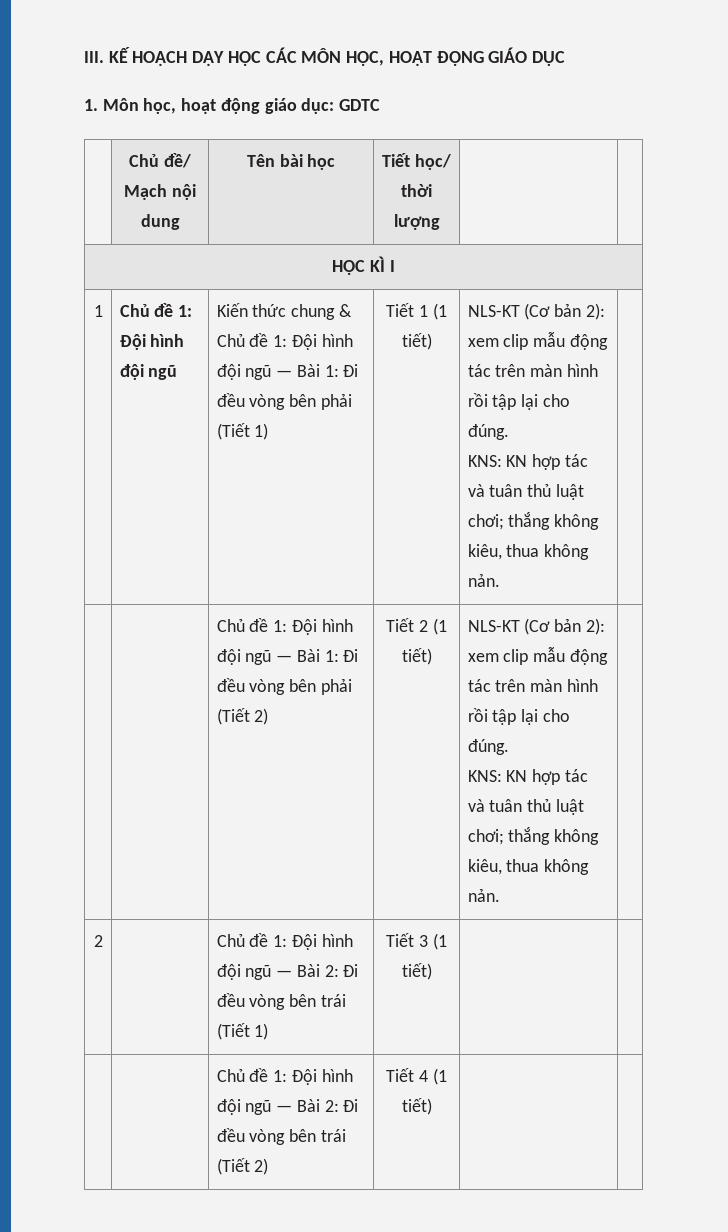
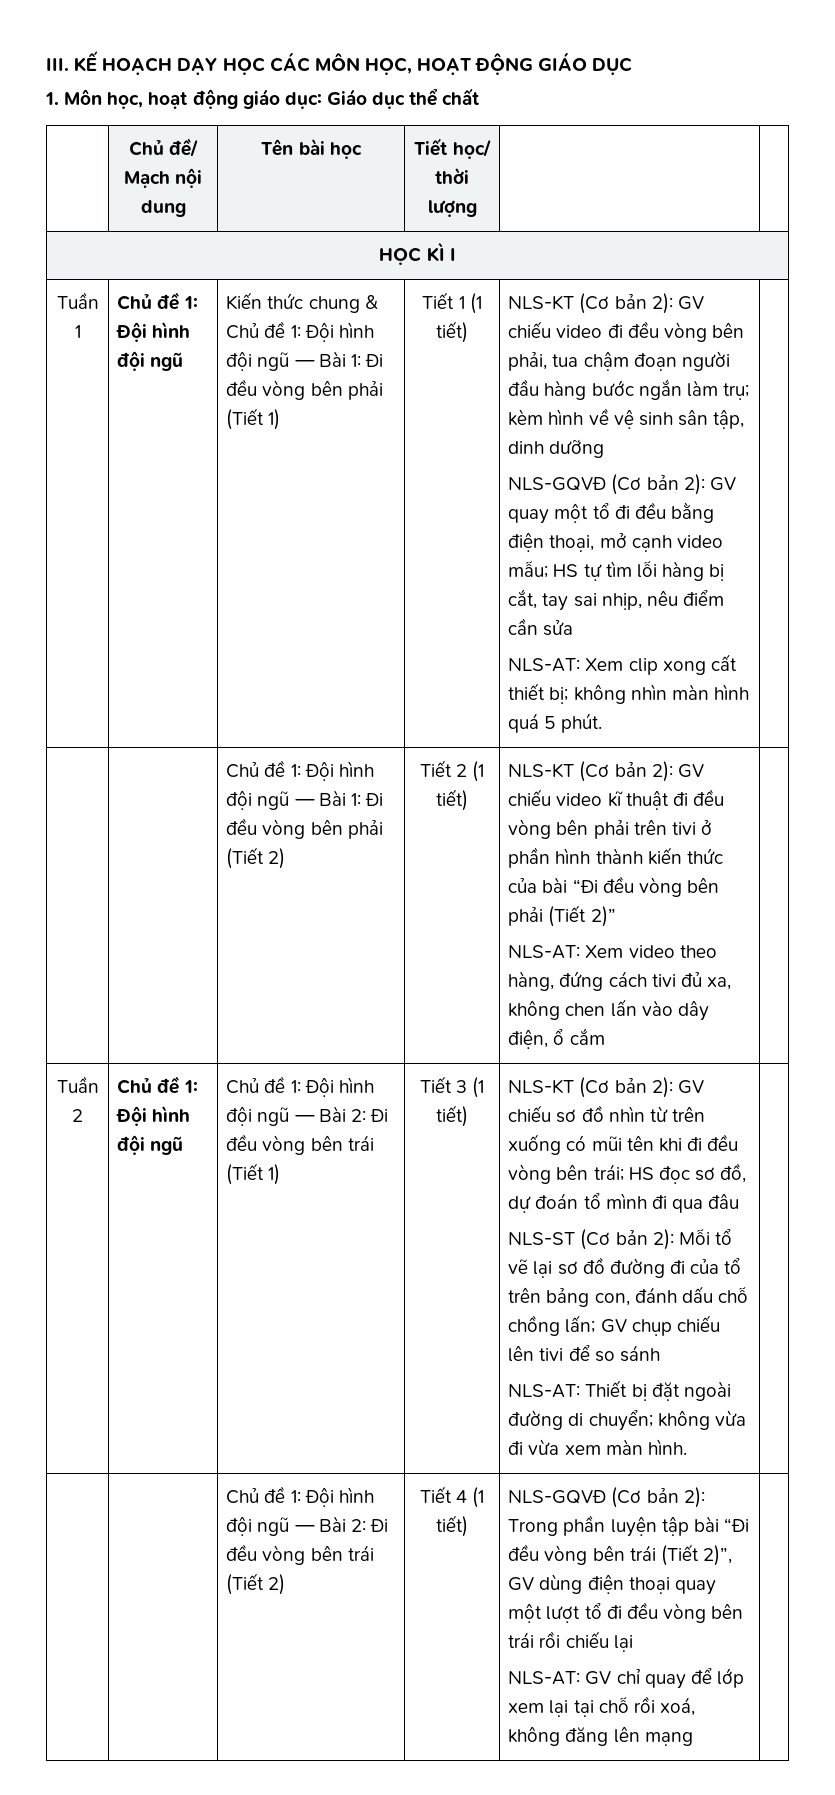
- 1. Môn học, hoạt động giáo dục: GDTC
+ 1. Môn học, hoạt động giáo dục: Giáo dục thể chất
  HỌC KÌ I
- 1
+ Tuần 1
- Tiết 1 (1 tiết) | NLS-KT (Cơ bản 2): xem clip mẫu động tác trên màn hình rồi tập lại cho đúng.
- KNS: KN hợp tác và tuân thủ luật chơi; thắng không kiêu, thua không nản.
+ Tiết 1 (1 tiết) | NLS-KT (Cơ bản 2): GV chiếu video đi đều vòng bên phải, tua chậm đoạn người đầu hàng bước ngắn làm trụ; kèm hình về vệ sinh sân tập, dinh dưỡng
+ NLS-GQVĐ (Cơ bản 2): GV quay một tổ đi đều bằng điện thoại, mở cạnh video mẫu; HS tự tìm lỗi hàng bị cắt, tay sai nhịp, nêu điểm cần sửa
+ NLS-AT: Xem clip xong cất thiết bị; không nhìn màn hình quá 5 phút.
- Tiết 2 (1 tiết) | NLS-KT (Cơ bản 2): xem clip mẫu động tác trên màn hình rồi tập lại cho đúng.
- KNS: KN hợp tác và tuân thủ luật chơi; thắng không kiêu, thua không nản. |
- 2 | | Chủ đề 1: Đội hình đội ngũ — Bài 2: Đi đều vòng bên trái (Tiết 1) | Tiết 3 (1 tiết) | |
+ Tiết 2 (1 tiết) | NLS-KT (Cơ bản 2): GV chiếu video kĩ thuật đi đều vòng bên phải trên tivi ở phần hình thành kiến thức của bài “Đi đều vòng bên phải (Tiết 2)”
+ NLS-AT: Xem video theo hàng, đứng cách tivi đủ xa, không chen lấn vào dây điện, ổ cắm |
+ Tuần 2 | Chủ đề 1: Đội hình đội ngũ | Chủ đề 1: Đội hình đội ngũ — Bài 2: Đi đều vòng bên trái (Tiết 1) | Tiết 3 (1 tiết) | NLS-KT (Cơ bản 2): GV chiếu sơ đồ nhìn từ trên xuống có mũi tên khi đi đều vòng bên trái; HS đọc sơ đồ, dự đoán tổ mình đi qua đâu
+ NLS-ST (Cơ bản 2): Mỗi tổ vẽ lại sơ đồ đường đi của tổ trên bảng con, đánh dấu chỗ chồng lấn; GV chụp chiếu lên tivi để so sánh
+ NLS-AT: Thiết bị đặt ngoài đường di chuyển; không vừa đi vừa xem màn hình.
+ NLS-GQVĐ (Cơ bản 2): Trong phần luyện tập bài “Đi đều vòng bên trái (Tiết 2)”, GV dùng điện thoại quay một lượt tổ đi đều vòng bên trái rồi chiếu lại
+ NLS-AT: GV chỉ quay để lớp xem lại tại chỗ rồi xoá, không đăng lên mạng

